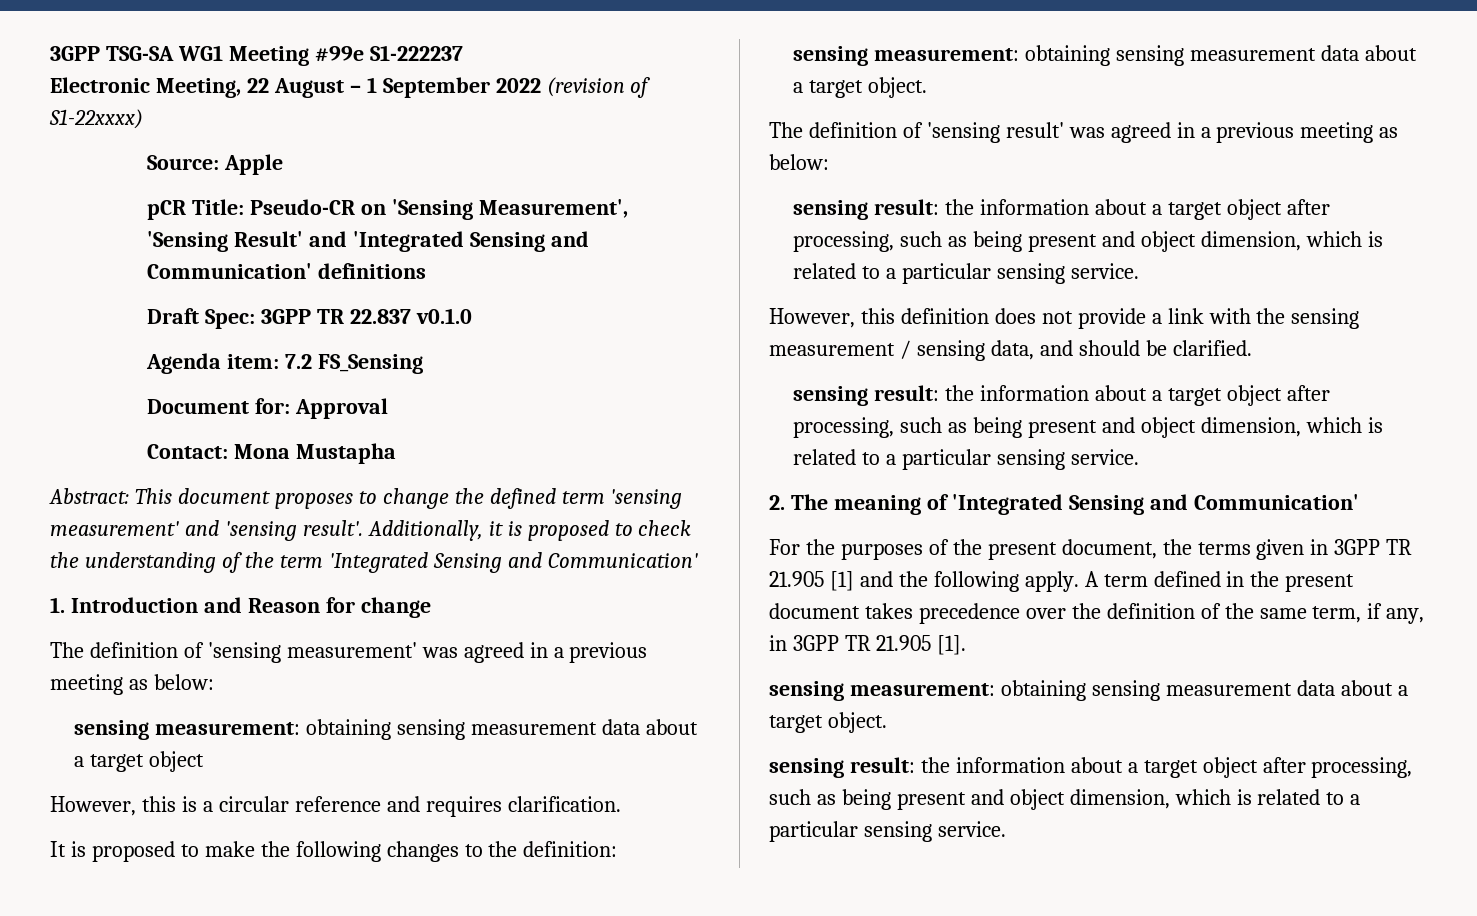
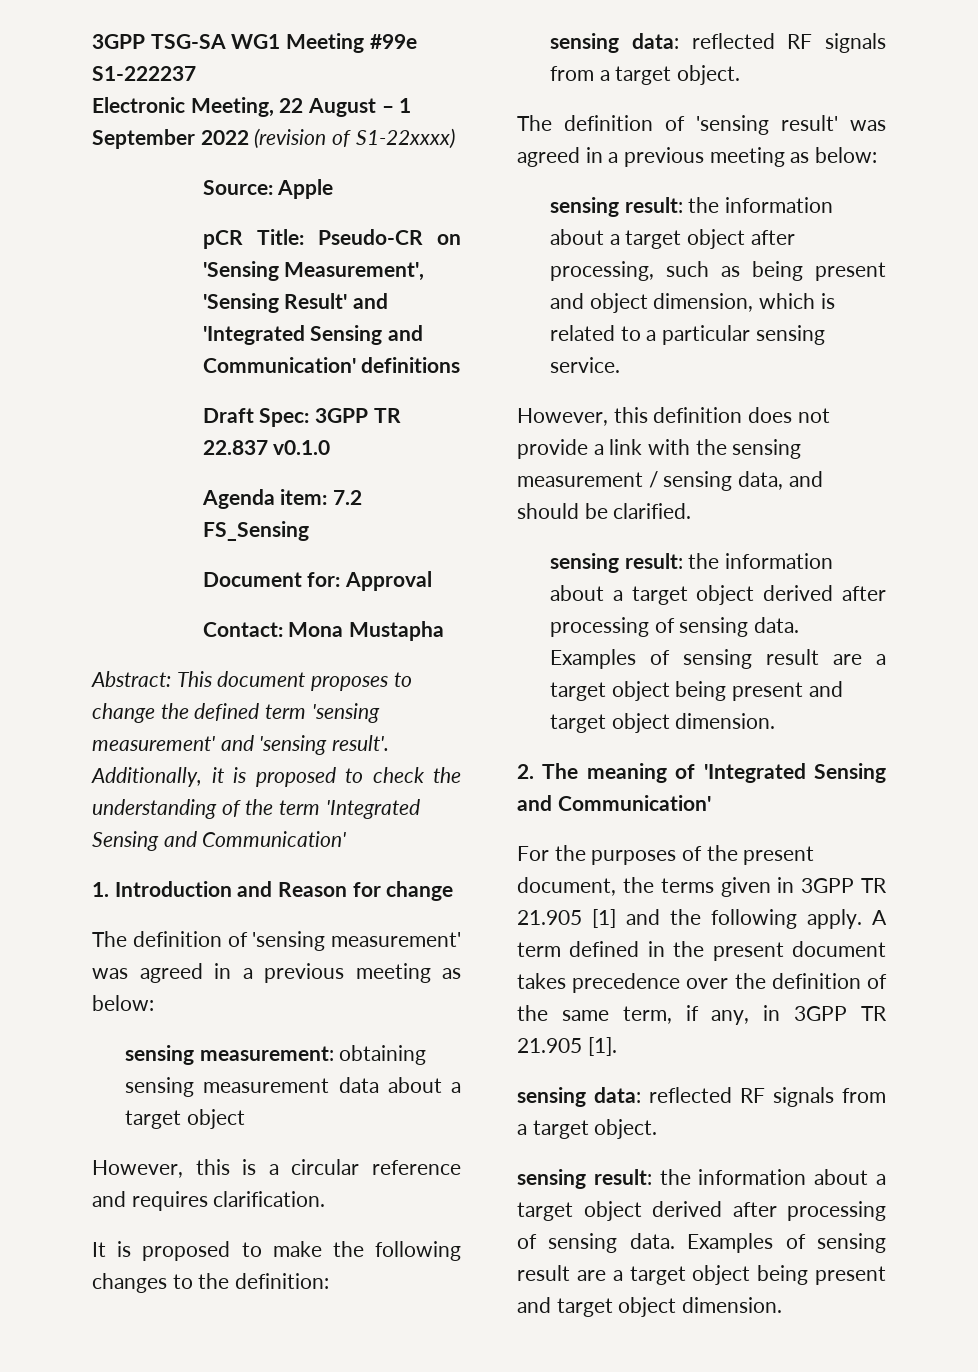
  It is proposed to make the following changes to the definition:
- sensing measurement: obtaining sensing measurement data about a target object.
+ sensing data: reflected RF signals from a target object.
  However, this definition does not provide a link with the sensing measurement / sensing data, and should be clarified.
- sensing result: the information about a target object after processing, such as being present and object dimension, which is related to a particular sensing service.
+ sensing result: the information about a target object derived after processing of sensing data. Examples of sensing result are a target object being present and target object dimension.
  A term defined in the present document takes precedence over the definition of the same term, if any, in 3GPP TR 21.905 [1].
- sensing measurement: obtaining sensing measurement data about a target object.
- sensing result: the information about a target object after processing, such as being present and object dimension, which is related to a particular sensing service.
+ sensing data: reflected RF signals from a target object.
+ sensing result: the information about a target object derived after processing of sensing data. Examples of sensing result are a target object being present and target object dimension.

